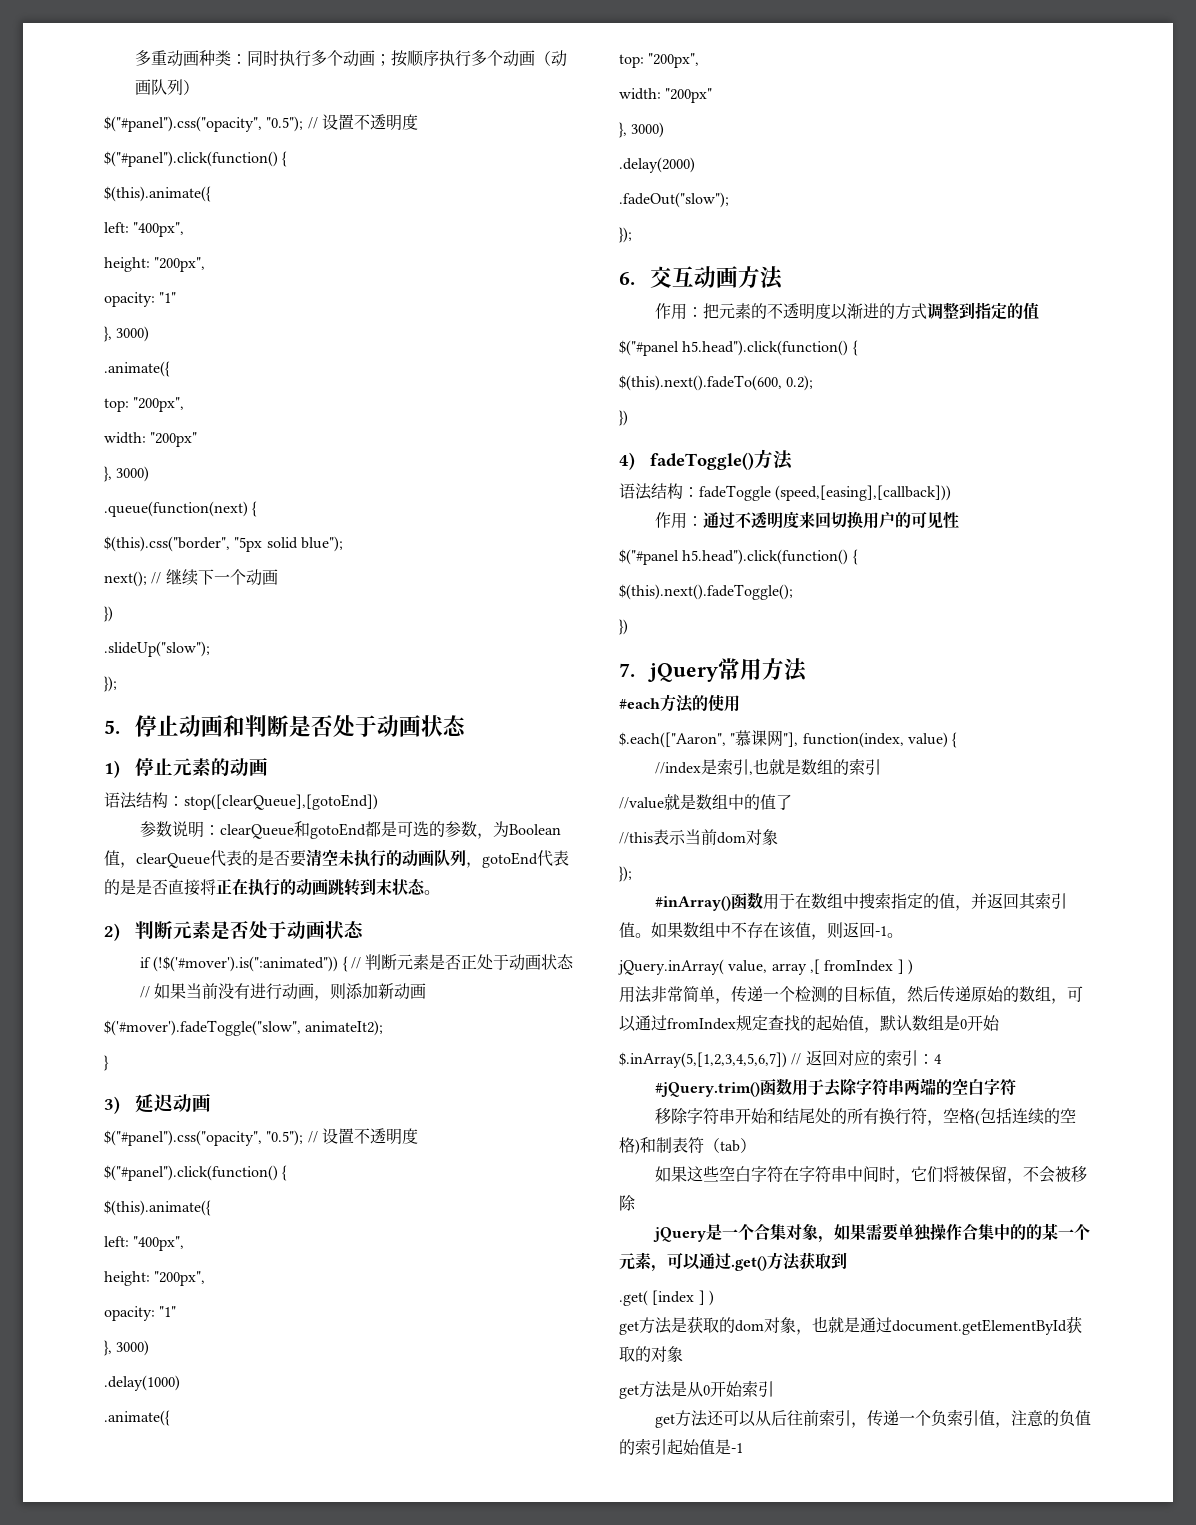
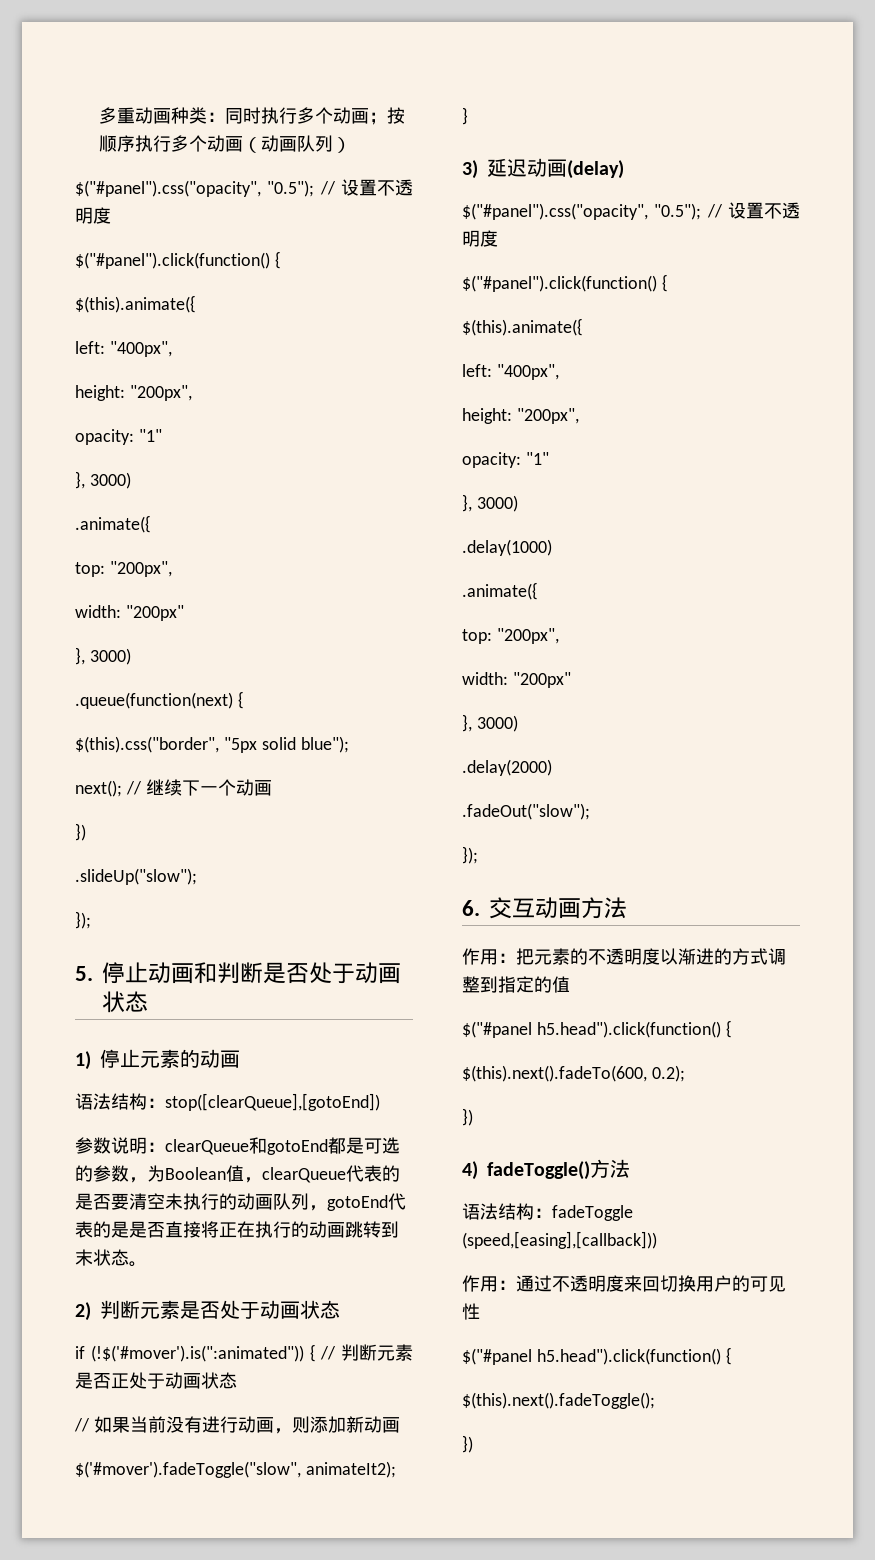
- 3)延迟动画
+ 3)延迟动画(delay)
- 7. jQuery常用方法
- #each方法的使用
- $.each(["Aaron", "慕课网"], function(index, value) {
- //index是索引,也就是数组的索引
- //value就是数组中的值了
- //this表示当前dom对象
- });
- #inArray()函数用于在数组中搜索指定的值，并返回其索引值。如果数组中不存在该值，则返回-1。
- jQuery.inArray( value, array ,[ fromIndex ] )
- 用法非常简单，传递一个检测的目标值，然后传递原始的数组，可以通过fromIndex规定查找的起始值，默认数组是0开始
- $.inArray(5,[1,2,3,4,5,6,7]) // 返回对应的索引：4
- #jQuery.trim()函数用于去除字符串两端的空白字符
- 移除字符串开始和结尾处的所有换行符，空格(包括连续的空格)和制表符（tab）
- 如果这些空白字符在字符串中间时，它们将被保留，不会被移除
- jQuery是一个合集对象，如果需要单独操作合集中的的某一个元素，可以通过.get()方法获取到
- .get( [index ] )
- get方法是获取的dom对象，也就是通过document.getElementById获取的对象
- get方法是从0开始索引
- get方法还可以从后往前索引，传递一个负索引值，注意的负值的索引起始值是-1

